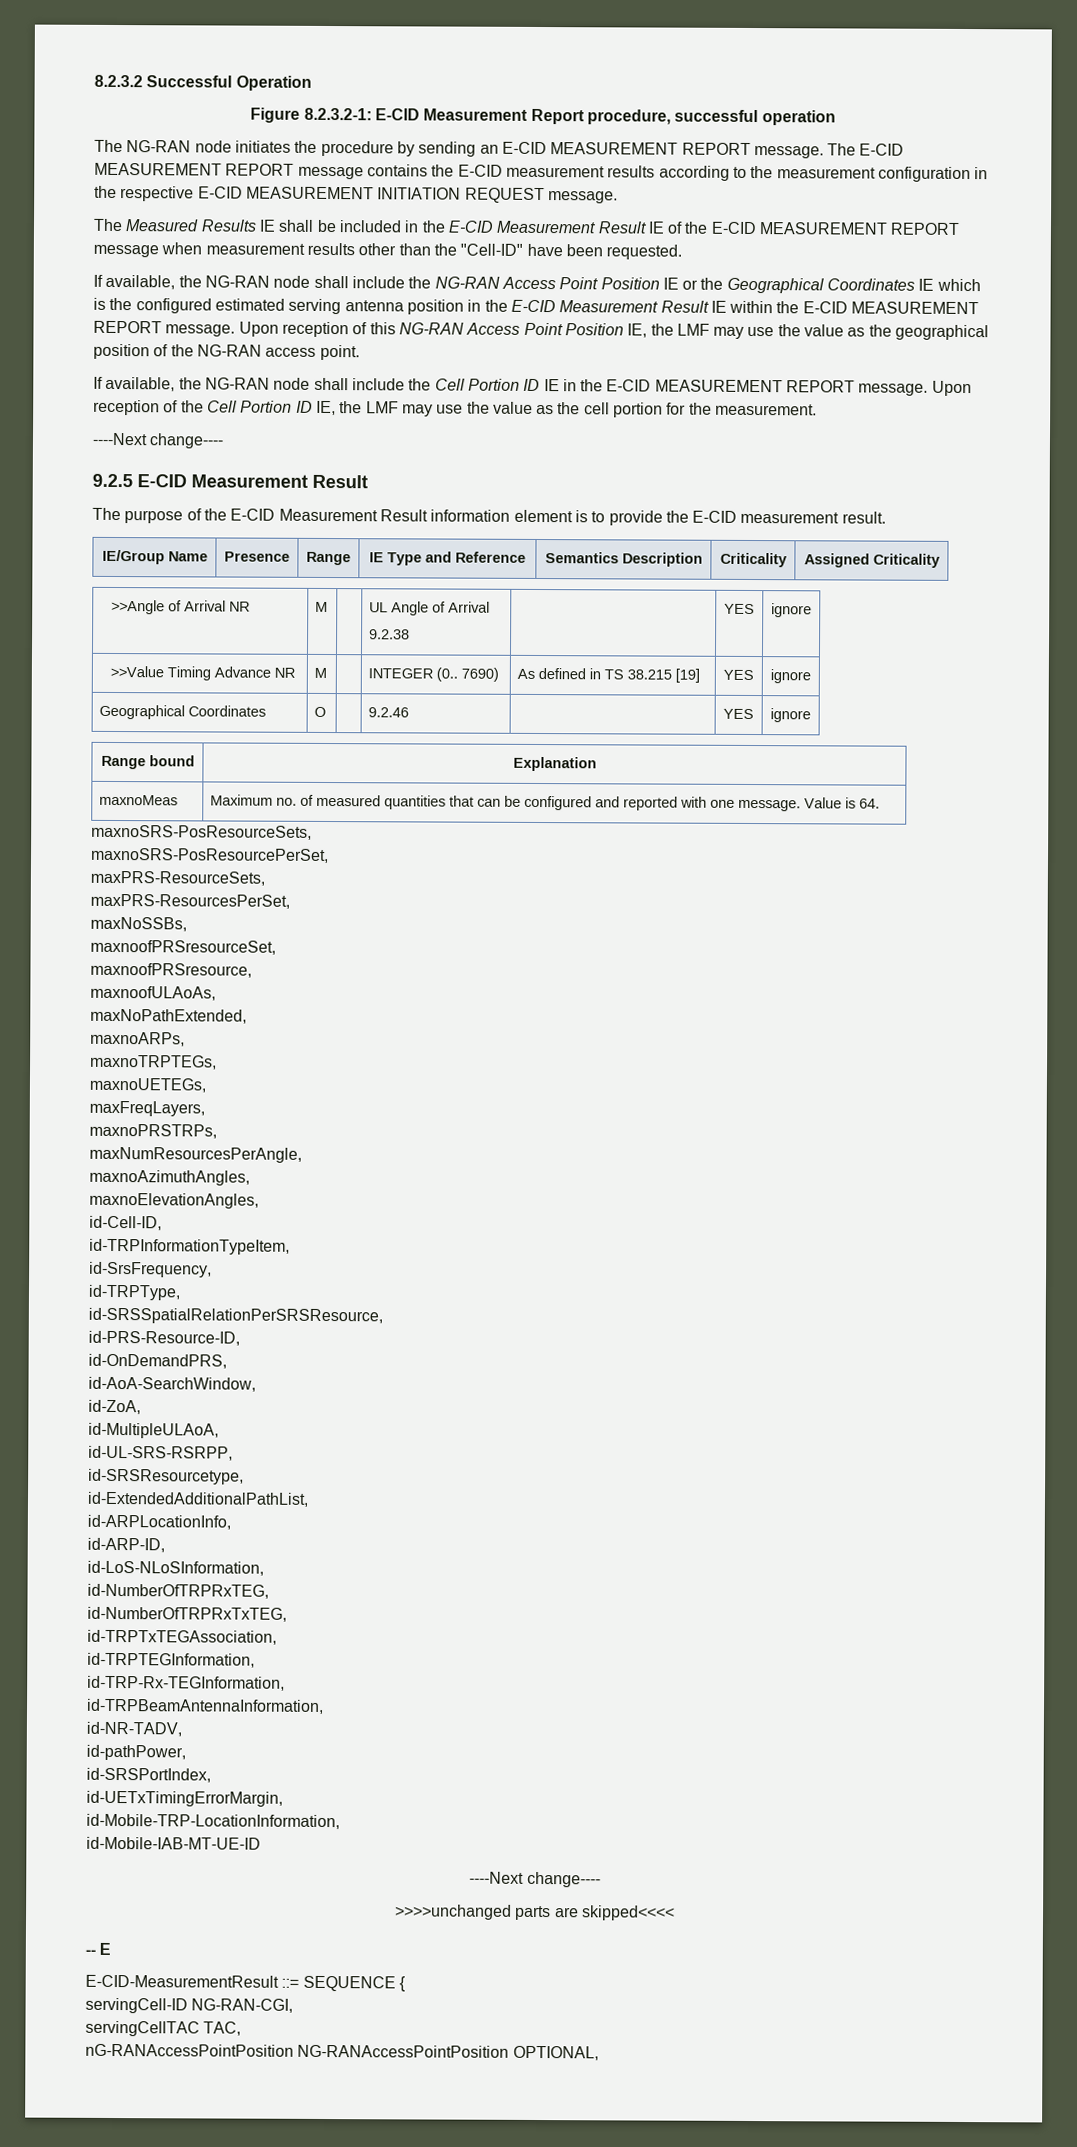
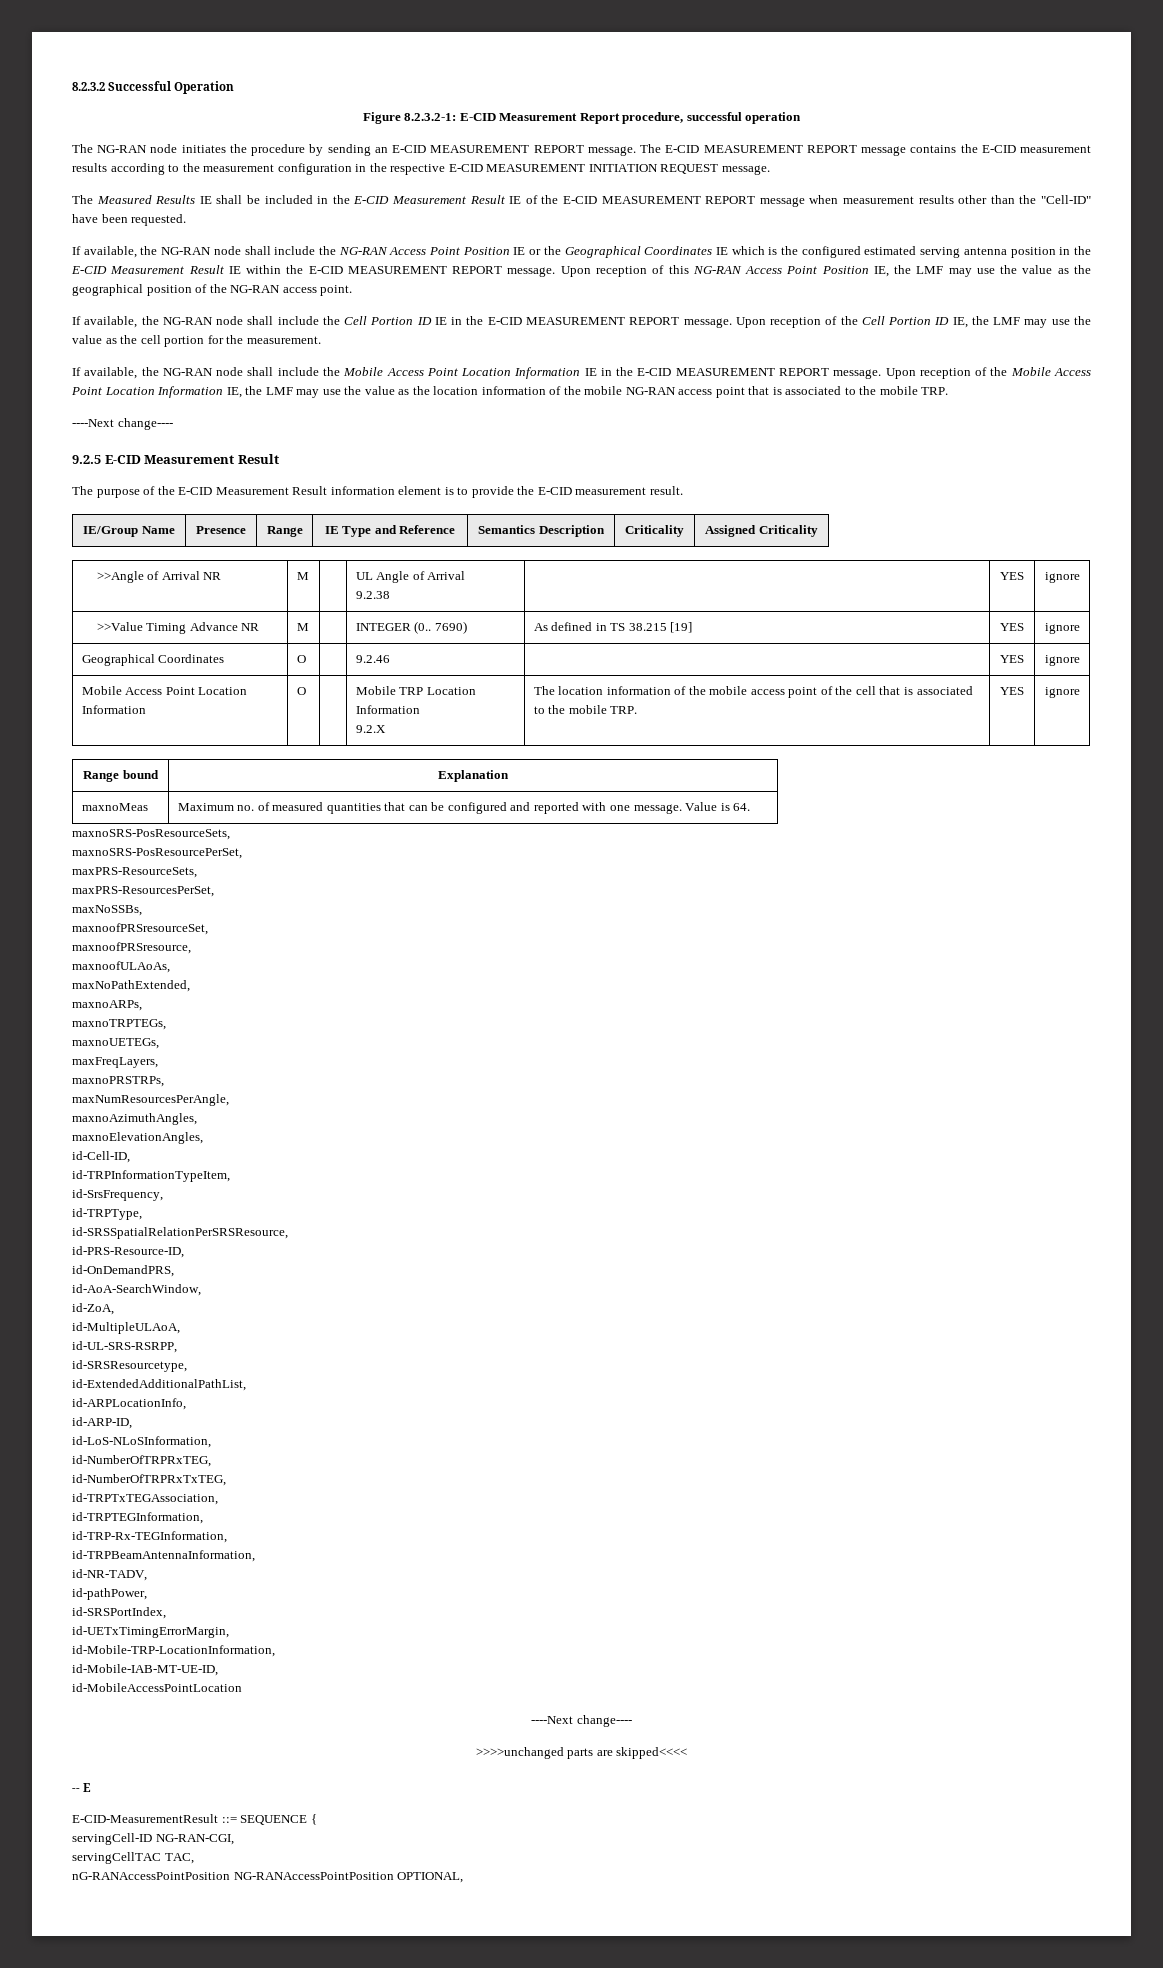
+ If available, the NG-RAN node shall include the Mobile Access Point Location Information IE in the E-CID MEASUREMENT REPORT message. Upon reception of the Mobile Access Point Location Information IE, the LMF may use the value as the location information of the mobile NG-RAN access point that is associated to the mobile TRP.
+ Mobile Access Point Location Information | O | | Mobile TRP Location Information
+ 9.2.X | The location information of the mobile access point of the cell that is associated to the mobile TRP. | YES | ignore
- id-Mobile-IAB-MT-UE-ID
+ id-Mobile-IAB-MT-UE-ID,
+ id-MobileAccessPointLocation

